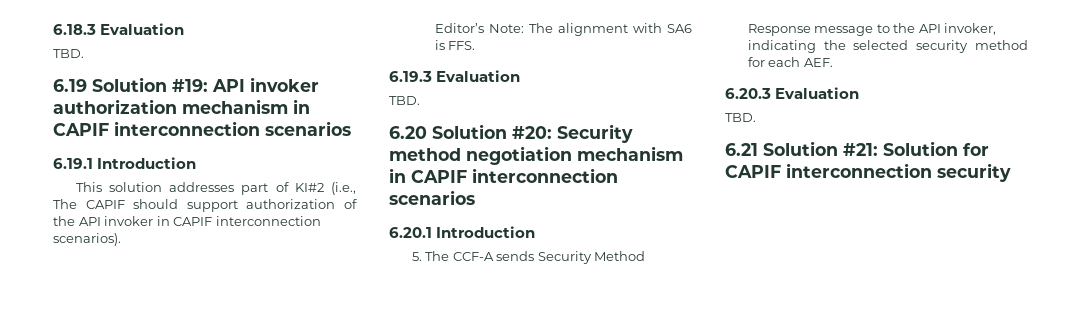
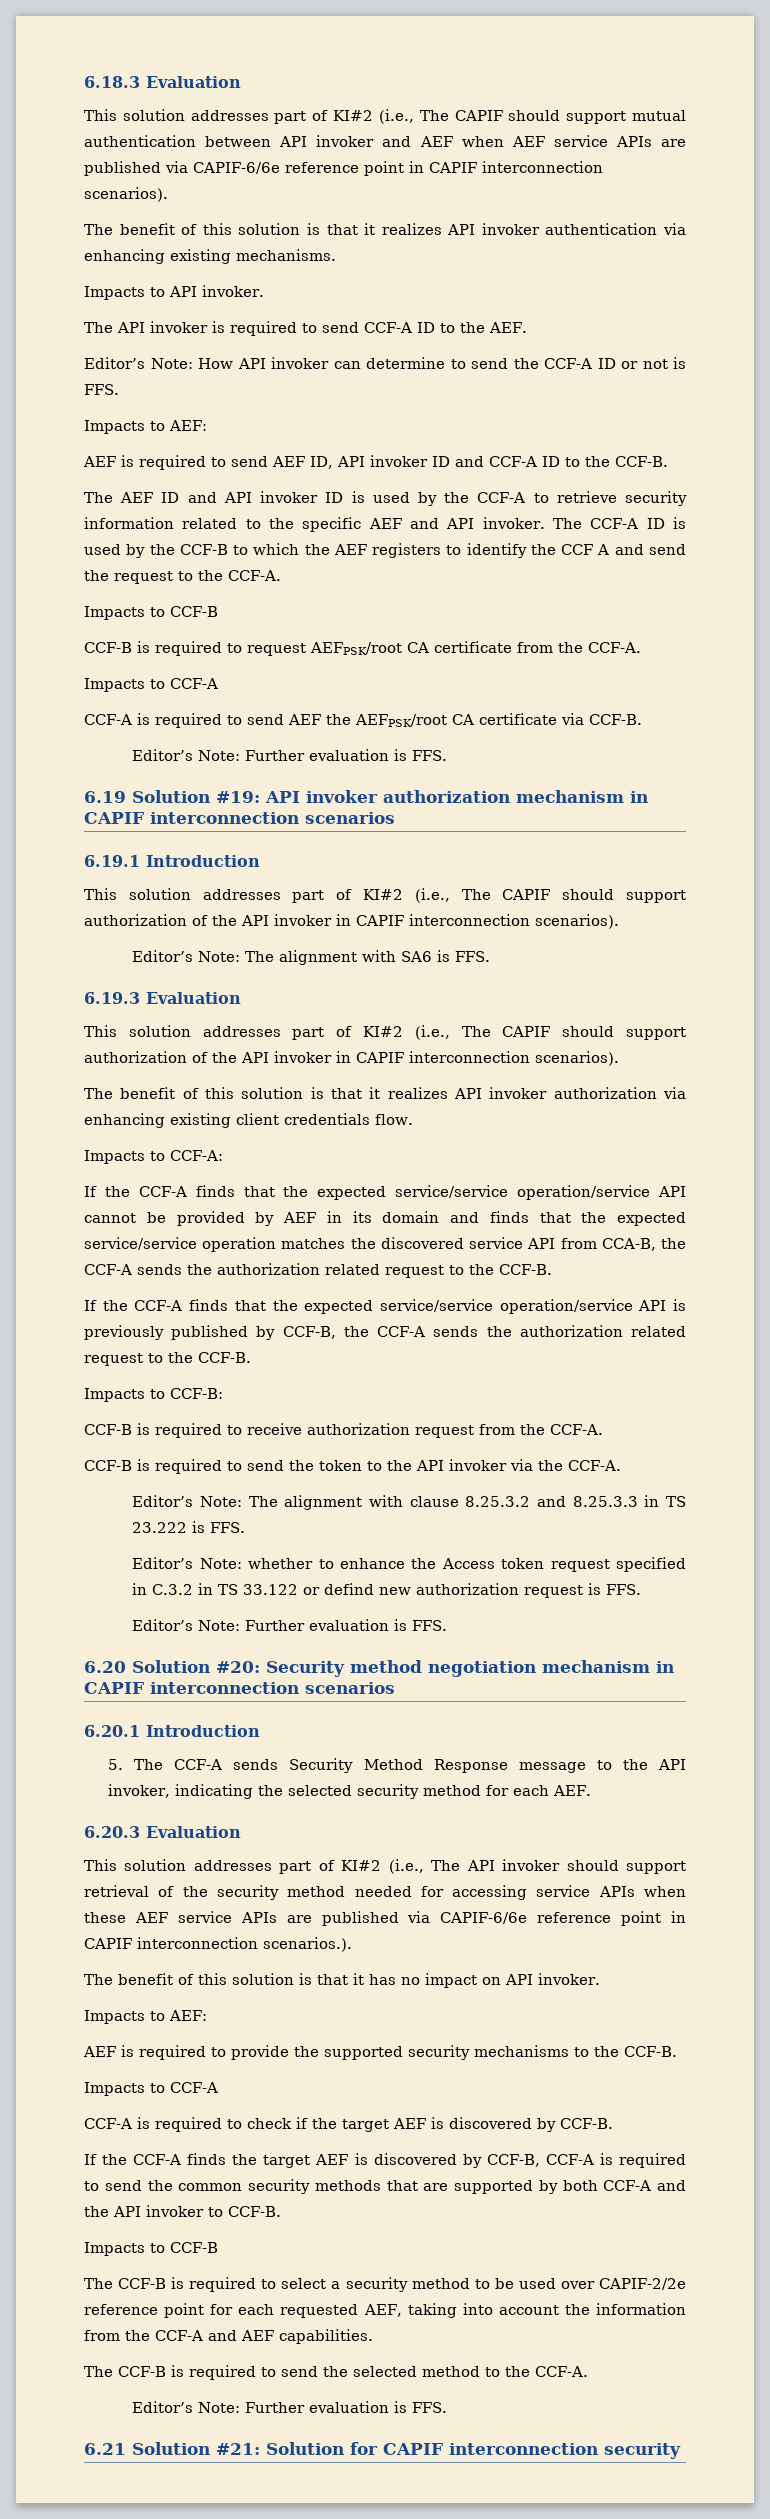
  6.18.3 Evaluation
- TBD.
+ This solution addresses part of KI#2 (i.e., The CAPIF should support mutual authentication between API invoker and AEF when AEF service APIs are published via CAPIF-6/6e reference point in CAPIF interconnection scenarios).
+ The benefit of this solution is that it realizes API invoker authentication via enhancing existing mechanisms.
+ Impacts to API invoker.
+ The API invoker is required to send CCF-A ID to the AEF.
+ Editor’s Note: How API invoker can determine to send the CCF-A ID or not is FFS.
+ Impacts to AEF:
+ AEF is required to send AEF ID, API invoker ID and CCF-A ID to the CCF-B.
+ The AEF ID and API invoker ID is used by the CCF-A to retrieve security information related to the specific AEF and API invoker. The CCF-A ID is used by the CCF-B to which the AEF registers to identify the CCF A and send the request to the CCF-A.
+ Impacts to CCF-B
+ CCF-B is required to request AEFPSK/root CA certificate from the CCF-A.
+ Impacts to CCF-A
+ CCF-A is required to send AEF the AEFPSK/root CA certificate via CCF-B.
+ Editor’s Note: Further evaluation is FFS.
  6.19.3 Evaluation
- TBD.
+ This solution addresses part of KI#2 (i.e., The CAPIF should support authorization of the API invoker in CAPIF interconnection scenarios).
+ The benefit of this solution is that it realizes API invoker authorization via enhancing existing client credentials flow.
+ Impacts to CCF-A:
+ If the CCF-A finds that the expected service/service operation/service API cannot be provided by AEF in its domain and finds that the expected service/service operation matches the discovered service API from CCA-B, the CCF-A sends the authorization related request to the CCF-B.
+ If the CCF-A finds that the expected service/service operation/service API is previously published by CCF-B, the CCF-A sends the authorization related request to the CCF-B.
+ Impacts to CCF-B:
+ CCF-B is required to receive authorization request from the CCF-A.
+ CCF-B is required to send the token to the API invoker via the CCF-A.
+ Editor’s Note: The alignment with clause 8.25.3.2 and 8.25.3.3 in TS 23.222 is FFS.
+ Editor’s Note: whether to enhance the Access token request specified in C.3.2 in TS 33.122 or defind new authorization request is FFS.
+ Editor’s Note: Further evaluation is FFS.
  6.20.3 Evaluation
- TBD.
+ This solution addresses part of KI#2 (i.e., The API invoker should support retrieval of the security method needed for accessing service APIs when these AEF service APIs are published via CAPIF-6/6e reference point in CAPIF interconnection scenarios.).
+ The benefit of this solution is that it has no impact on API invoker.
+ Impacts to AEF:
+ AEF is required to provide the supported security mechanisms to the CCF-B.
+ Impacts to CCF-A
+ CCF-A is required to check if the target AEF is discovered by CCF-B.
+ If the CCF-A finds the target AEF is discovered by CCF-B, CCF-A is required to send the common security methods that are supported by both CCF-A and the API invoker to CCF-B.
+ Impacts to CCF-B
+ The CCF-B is required to select a security method to be used over CAPIF-2/2e reference point for each requested AEF, taking into account the information from the CCF-A and AEF capabilities.
+ The CCF-B is required to send the selected method to the CCF-A.
+ Editor’s Note: Further evaluation is FFS.

